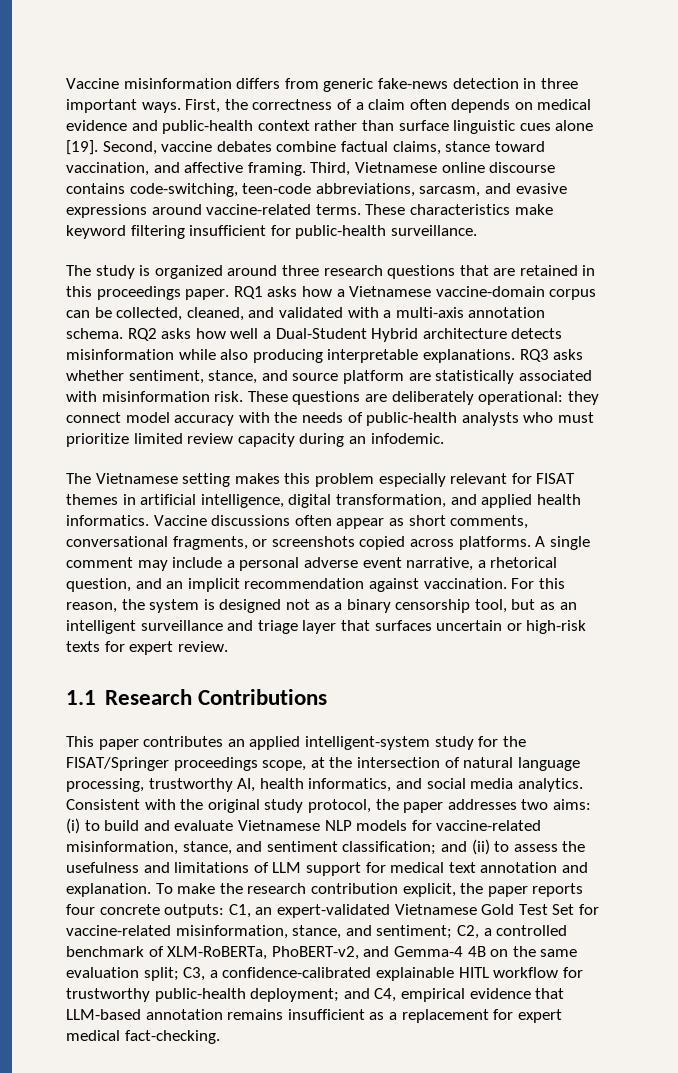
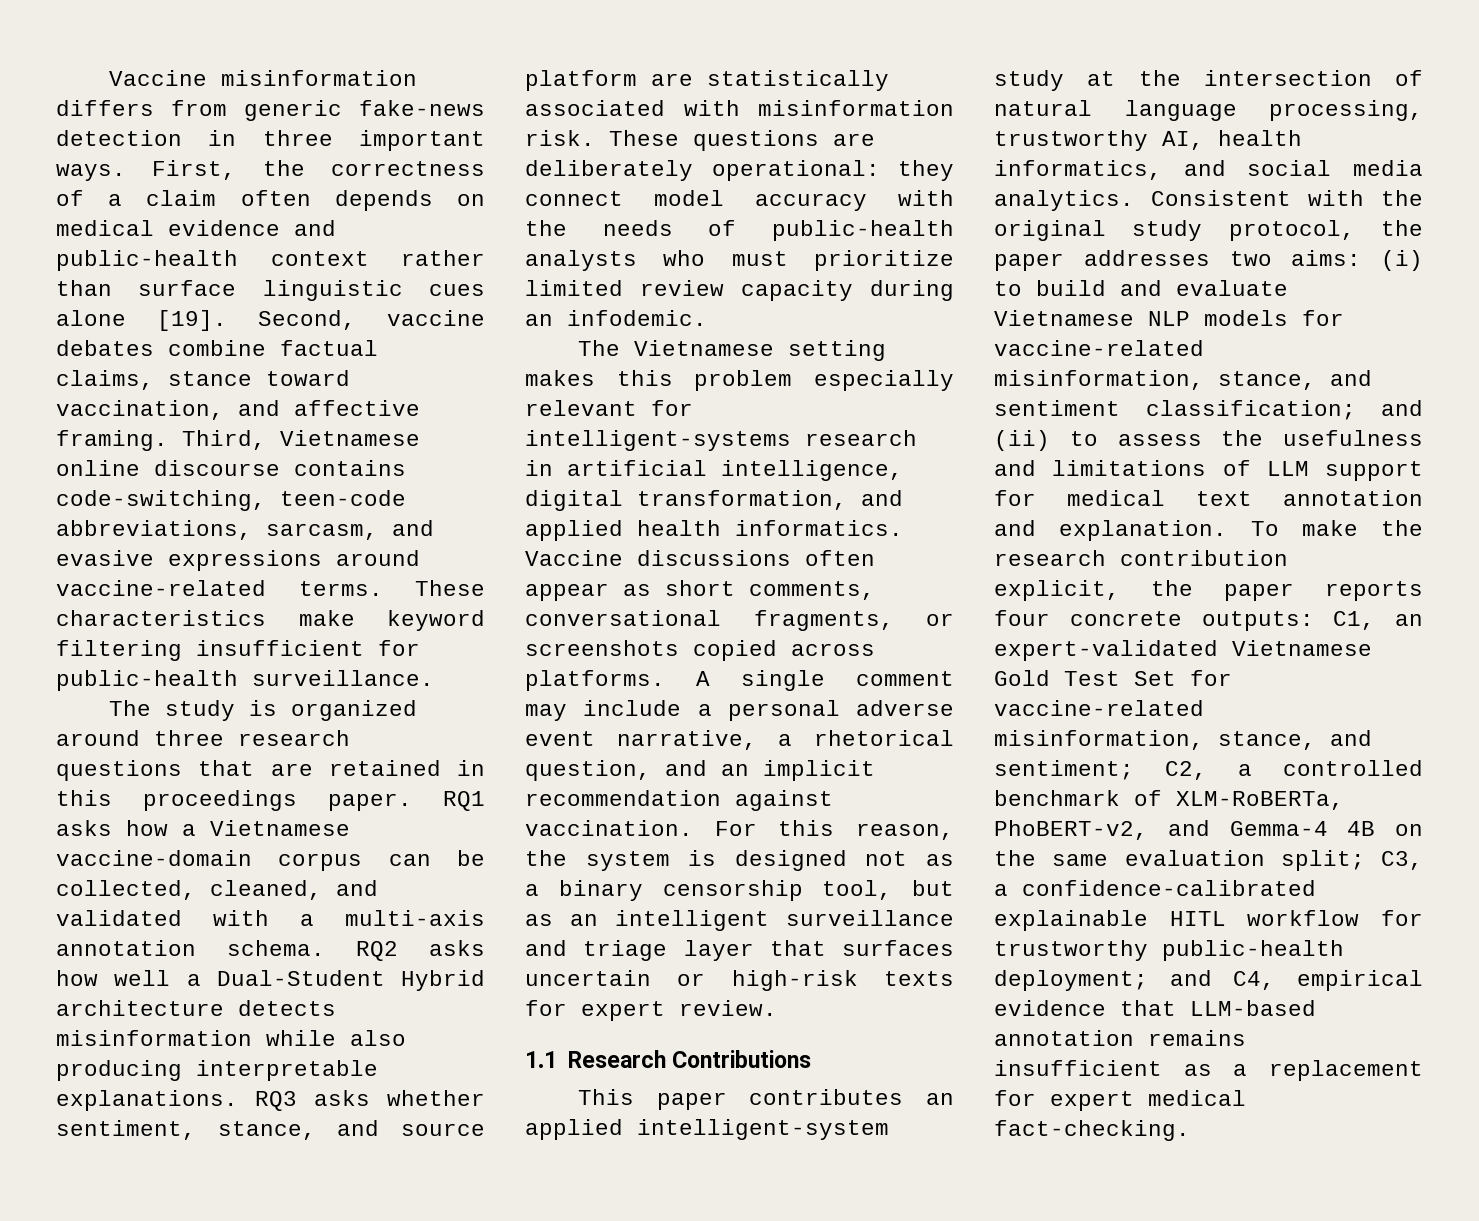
- The Vietnamese setting makes this problem especially relevant for FISAT themes in artificial intelligence, digital transformation, and applied health informatics.
+ The Vietnamese setting makes this problem especially relevant for intelligent-systems research in artificial intelligence, digital transformation, and applied health informatics.
- This paper contributes an applied intelligent-system study for the FISAT/Springer proceedings scope, at the intersection of natural language processing, trustworthy AI, health informatics, and social media analytics.
+ This paper contributes an applied intelligent-system study at the intersection of natural language processing, trustworthy AI, health informatics, and social media analytics.

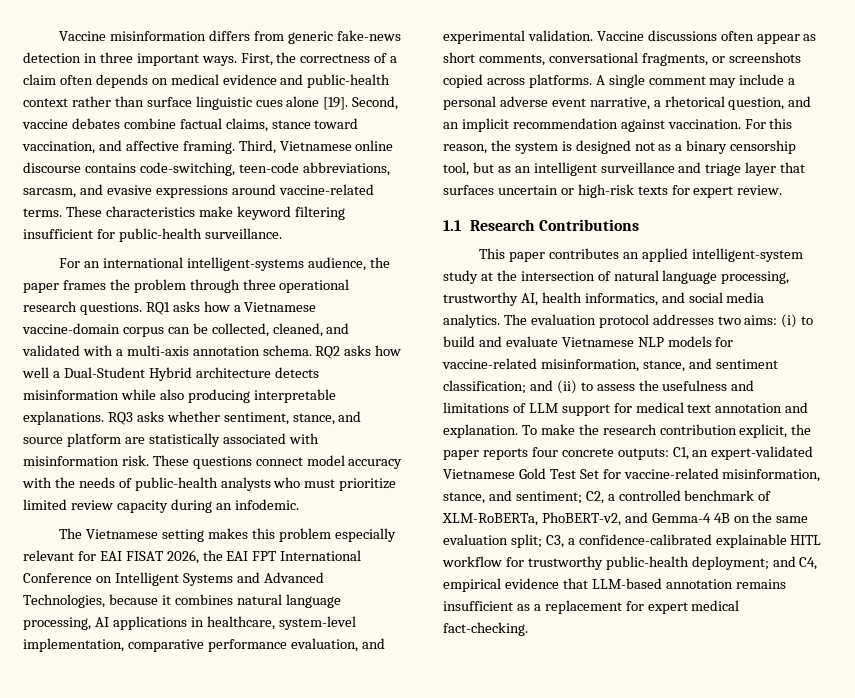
- The study is organized around three research questions that are retained in this proceedings paper.
+ For an international intelligent-systems audience, the paper frames the problem through three operational research questions.
- These questions are deliberately operational: they connect model accuracy with the needs of public-health analysts who must prioritize limited review capacity during an infodemic.
+ These questions connect model accuracy with the needs of public-health analysts who must prioritize limited review capacity during an infodemic.
- The Vietnamese setting makes this problem especially relevant for intelligent-systems research in artificial intelligence, digital transformation, and applied health informatics.
+ The Vietnamese setting makes this problem especially relevant for EAI FISAT 2026, the EAI FPT International Conference on Intelligent Systems and Advanced Technologies, because it combines natural language processing, AI applications in healthcare, system-level implementation, comparative performance evaluation, and experimental validation.
- Consistent with the original study protocol, the paper addresses two aims: (i) to build and evaluate Vietnamese NLP models for vaccine-related misinformation, stance, and sentiment classification; and (ii) to assess the usefulness and limitations of LLM support for medical text annotation and explanation.
+ The evaluation protocol addresses two aims: (i) to build and evaluate Vietnamese NLP models for vaccine-related misinformation, stance, and sentiment classification; and (ii) to assess the usefulness and limitations of LLM support for medical text annotation and explanation.

